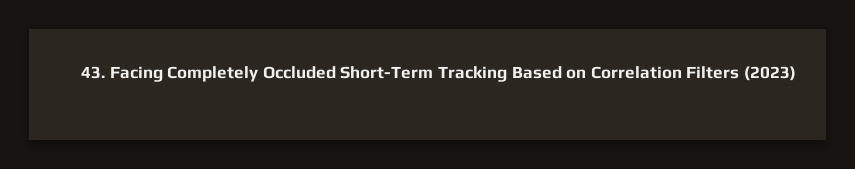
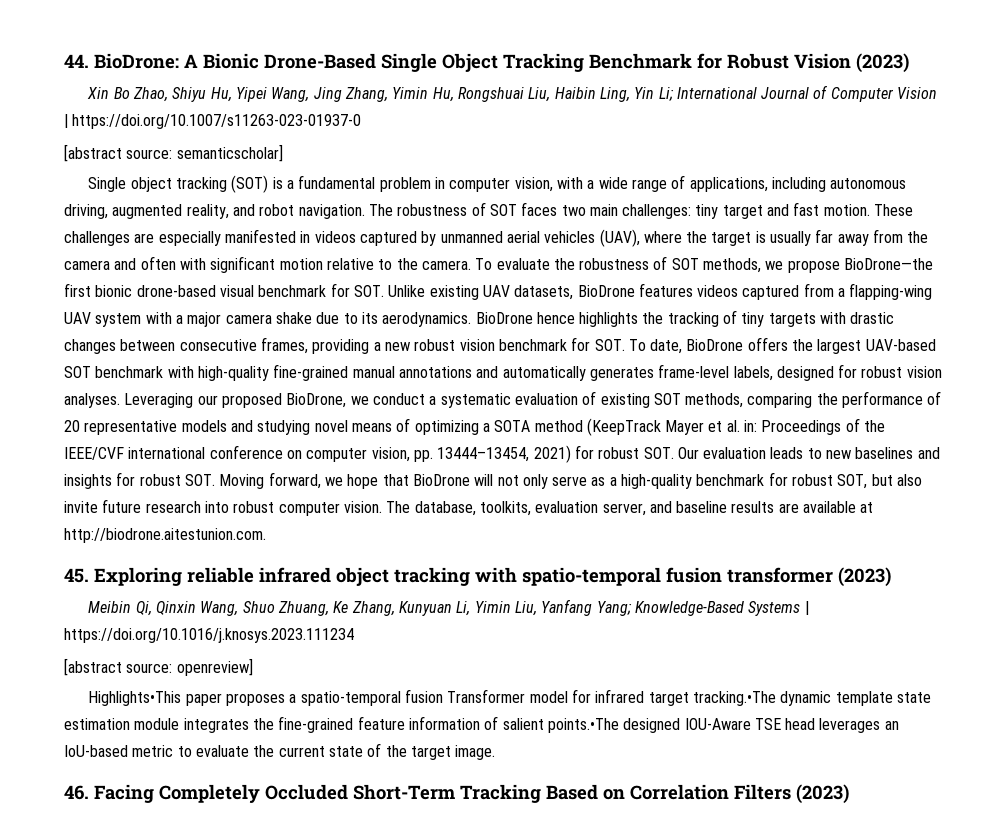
- 43. Facing Completely Occluded Short-Term Tracking Based on Correlation Filters (2023)
+ 44. BioDrone: A Bionic Drone-Based Single Object Tracking Benchmark for Robust Vision (2023)
+ Xin Bo Zhao, Shiyu Hu, Yipei Wang, Jing Zhang, Yimin Hu, Rongshuai Liu, Haibin Ling, Yin Li; International Journal of Computer Vision | https://doi.org/10.1007/s11263-023-01937-0
+ [abstract source: semanticscholar]
+ Single object tracking (SOT) is a fundamental problem in computer vision, with a wide range of applications, including autonomous driving, augmented reality, and robot navigation. The robustness of SOT faces two main challenges: tiny target and fast motion. These challenges are especially manifested in videos captured by unmanned aerial vehicles (UAV), where the target is usually far away from the camera and often with significant motion relative to the camera. To evaluate the robustness of SOT methods, we propose BioDrone—the first bionic drone-based visual benchmark for SOT. Unlike existing UAV datasets, BioDrone features videos captured from a flapping-wing UAV system with a major camera shake due to its aerodynamics. BioDrone hence highlights the tracking of tiny targets with drastic changes between consecutive frames, providing a new robust vision benchmark for SOT. To date, BioDrone offers the largest UAV-based SOT benchmark with high-quality fine-grained manual annotations and automatically generates frame-level labels, designed for robust vision analyses. Leveraging our proposed BioDrone, we conduct a systematic evaluation of existing SOT methods, comparing the performance of 20 representative models and studying novel means of optimizing a SOTA method (KeepTrack Mayer et al. in: Proceedings of the IEEE/CVF international conference on computer vision, pp. 13444–13454, 2021) for robust SOT. Our evaluation leads to new baselines and insights for robust SOT. Moving forward, we hope that BioDrone will not only serve as a high-quality benchmark for robust SOT, but also invite future research into robust computer vision. The database, toolkits, evaluation server, and baseline results are available at http://biodrone.aitestunion.com.
+ 45. Exploring reliable infrared object tracking with spatio-temporal fusion transformer (2023)
+ Meibin Qi, Qinxin Wang, Shuo Zhuang, Ke Zhang, Kunyuan Li, Yimin Liu, Yanfang Yang; Knowledge-Based Systems | https://doi.org/10.1016/j.knosys.2023.111234
+ [abstract source: openreview]
+ Highlights•This paper proposes a spatio-temporal fusion Transformer model for infrared target tracking.•The dynamic template state estimation module integrates the fine-grained feature information of salient points.•The designed IOU-Aware TSE head leverages an IoU-based metric to evaluate the current state of the target image.
+ 46. Facing Completely Occluded Short-Term Tracking Based on Correlation Filters (2023)

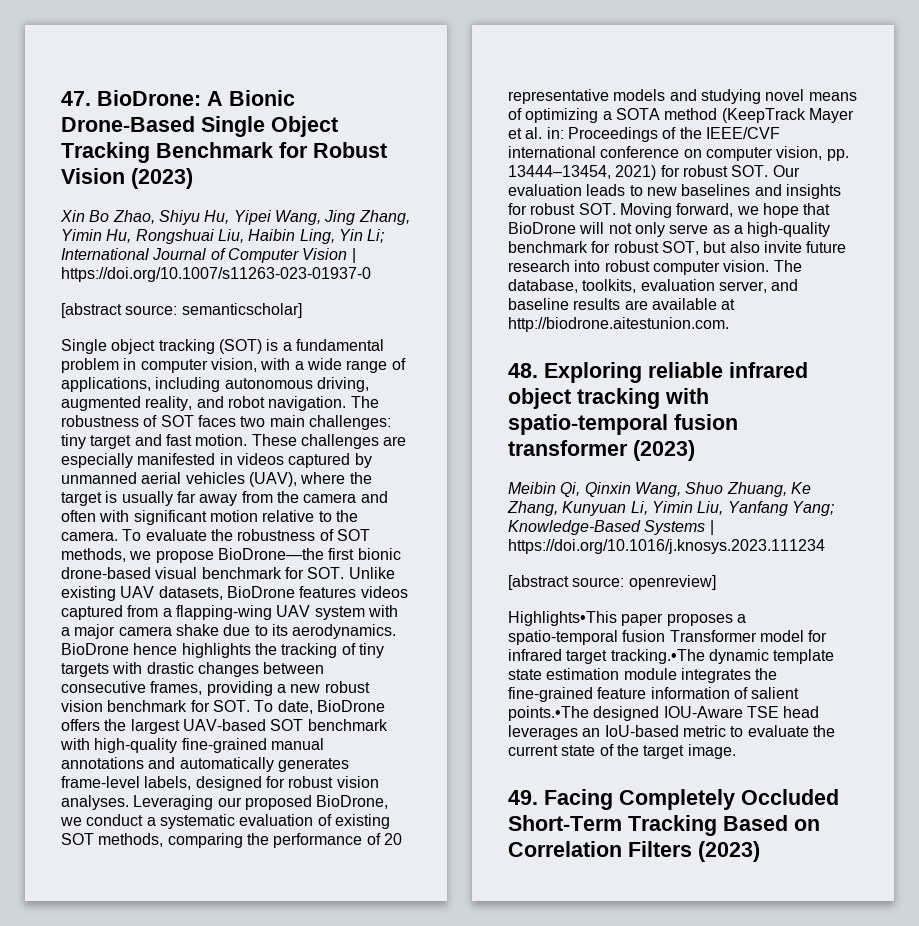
- 44. BioDrone: A Bionic Drone-Based Single Object Tracking Benchmark for Robust Vision (2023)
+ 47. BioDrone: A Bionic Drone-Based Single Object Tracking Benchmark for Robust Vision (2023)
- 45. Exploring reliable infrared object tracking with spatio-temporal fusion transformer (2023)
+ 48. Exploring reliable infrared object tracking with spatio-temporal fusion transformer (2023)
- 46. Facing Completely Occluded Short-Term Tracking Based on Correlation Filters (2023)
+ 49. Facing Completely Occluded Short-Term Tracking Based on Correlation Filters (2023)

